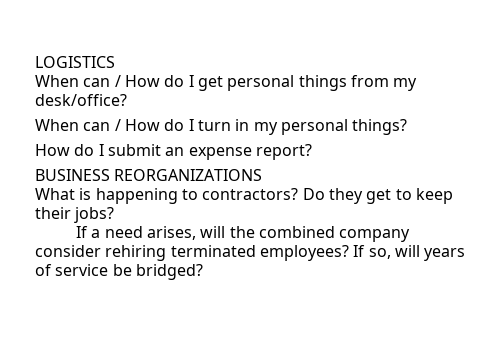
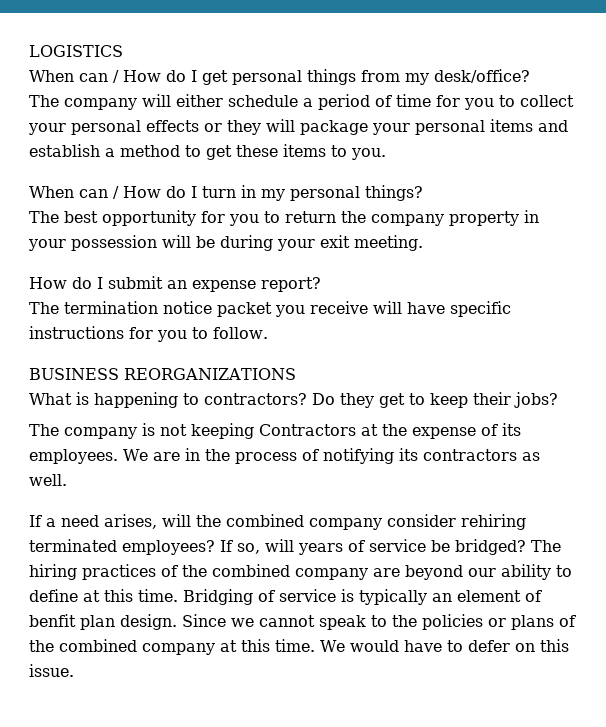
+ The company will either schedule a period of time for you to collect your personal effects or they will package your personal items and establish a method to get these items to you.
+ The best opportunity for you to return the company property in your possession will be during your exit meeting.
+ The termination notice packet you receive will have specific instructions for you to follow.
+ The company is not keeping Contractors at the expense of its employees. We are in the process of notifying its contractors as well.
+ The hiring practices of the combined company are beyond our ability to define at this time. Bridging of service is typically an element of benfit plan design. Since we cannot speak to the policies or plans of the combined company at this time. We would have to defer on this issue.

